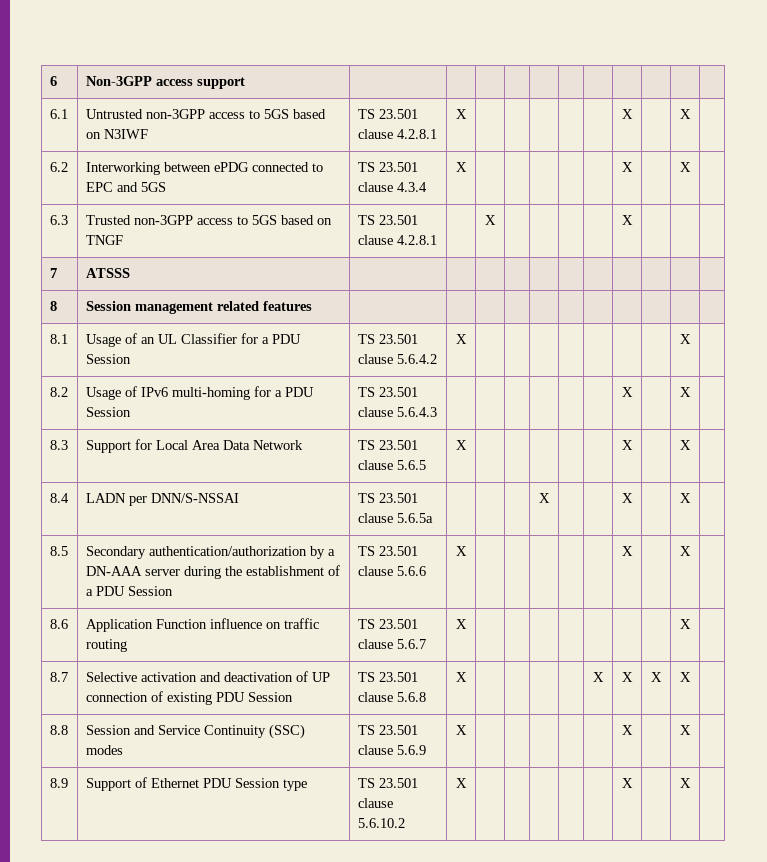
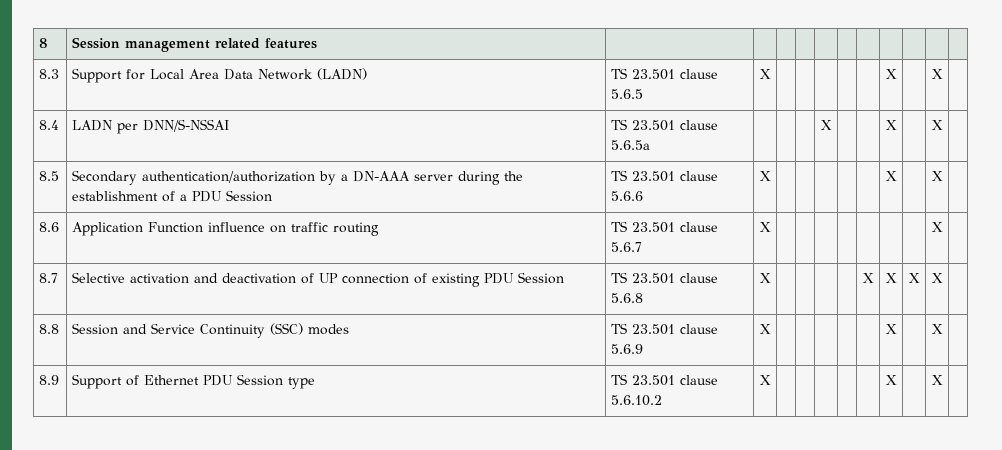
- 6 | Non-3GPP access support | | | | | | | | | | |
- 6.1 | Untrusted non-3GPP access to 5GS based on N3IWF | TS 23.501 clause 4.2.8.1 | X | | | | | | X | | X |
- 6.2 | Interworking between ePDG connected to EPC and 5GS | TS 23.501 clause 4.3.4 | X | | | | | | X | | X |
- 6.3 | Trusted non-3GPP access to 5GS based on TNGF | TS 23.501 clause 4.2.8.1 | | X | | | | | X | | |
- 7 | ATSSS | | | | | | | | | | |
- 8.1 | Usage of an UL Classifier for a PDU Session | TS 23.501 clause 5.6.4.2 | X | | | | | | | | X |
- 8.2 | Usage of IPv6 multi-homing for a PDU Session | TS 23.501 clause 5.6.4.3 | | | | | | | X | | X |
- 8.3 | Support for Local Area Data Network | TS 23.501 clause 5.6.5 | X | | | | | | X | | X |
+ 8.3 | Support for Local Area Data Network (LADN) | TS 23.501 clause 5.6.5 | X | | | | | | X | | X |

